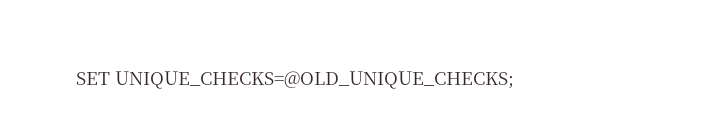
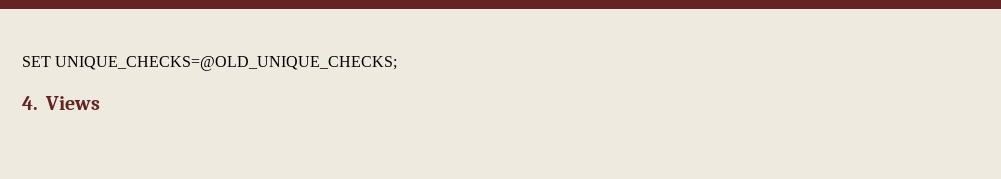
+ 4. Views

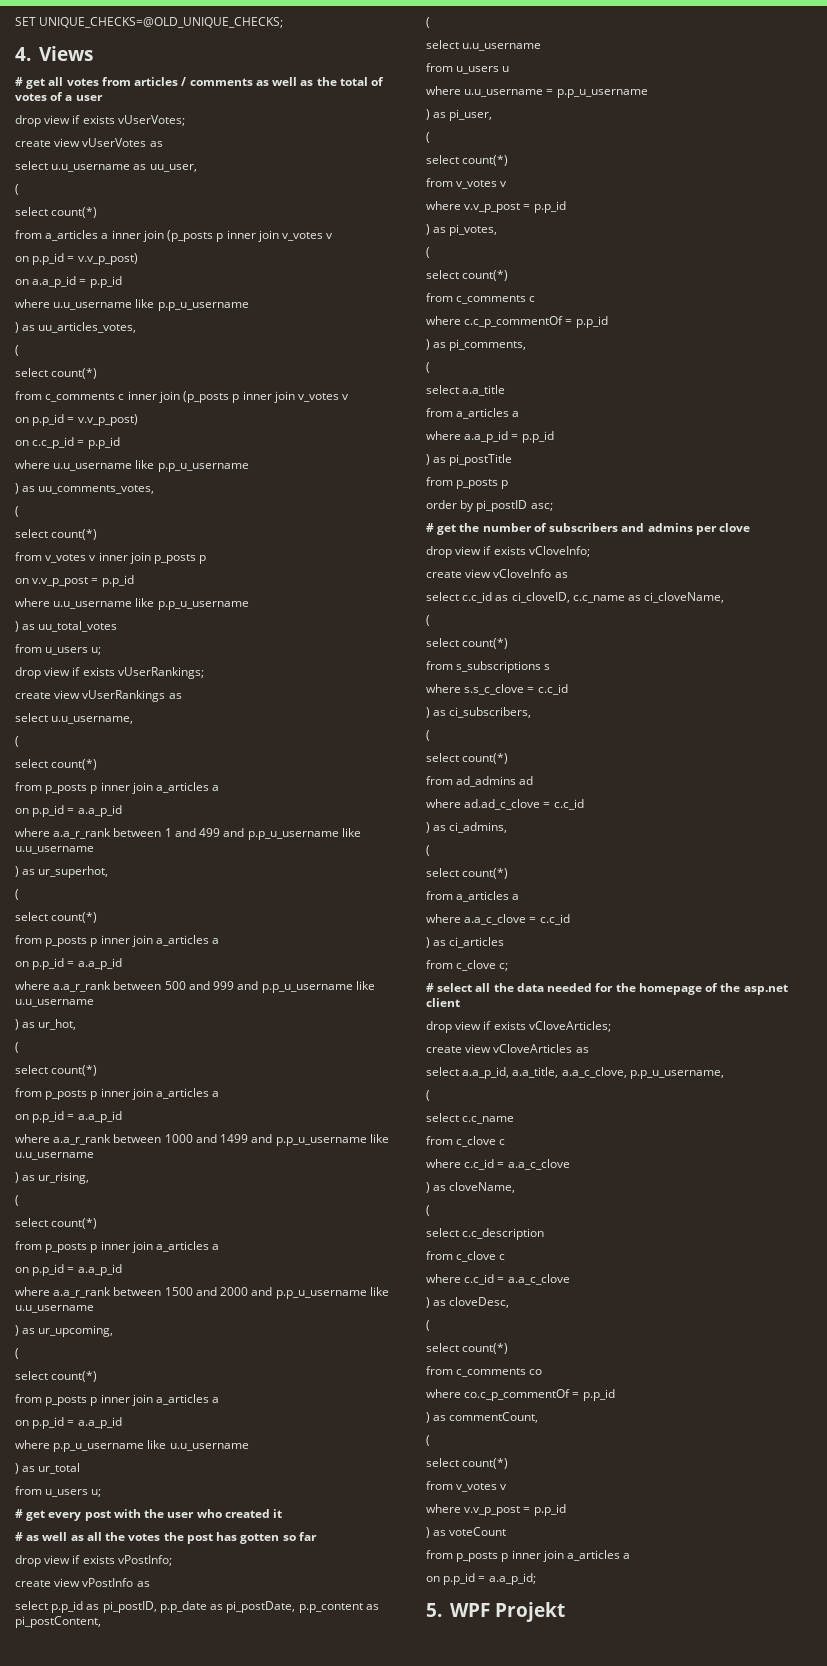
+ # get all votes from articles / comments as well as the total of votes of a user
+ drop view if exists vUserVotes;
+ create view vUserVotes as
+ select u.u_username as uu_user,
+ (
+ select count(*)
+ from a_articles a inner join (p_posts p inner join v_votes v
+ on p.p_id = v.v_p_post)
+ on a.a_p_id = p.p_id
+ where u.u_username like p.p_u_username
+ ) as uu_articles_votes,
+ (
+ select count(*)
+ from c_comments c inner join (p_posts p inner join v_votes v
+ on p.p_id = v.v_p_post)
+ on c.c_p_id = p.p_id
+ where u.u_username like p.p_u_username
+ ) as uu_comments_votes,
+ (
+ select count(*)
+ from v_votes v inner join p_posts p
+ on v.v_p_post = p.p_id
+ where u.u_username like p.p_u_username
+ ) as uu_total_votes
+ from u_users u;
+ drop view if exists vUserRankings;
+ create view vUserRankings as
+ select u.u_username,
+ (
+ select count(*)
+ from p_posts p inner join a_articles a
+ on p.p_id = a.a_p_id
+ where a.a_r_rank between 1 and 499 and p.p_u_username like u.u_username
+ ) as ur_superhot,
+ (
+ select count(*)
+ from p_posts p inner join a_articles a
+ on p.p_id = a.a_p_id
+ where a.a_r_rank between 500 and 999 and p.p_u_username like u.u_username
+ ) as ur_hot,
+ (
+ select count(*)
+ from p_posts p inner join a_articles a
+ on p.p_id = a.a_p_id
+ where a.a_r_rank between 1000 and 1499 and p.p_u_username like u.u_username
+ ) as ur_rising,
+ (
+ select count(*)
+ from p_posts p inner join a_articles a
+ on p.p_id = a.a_p_id
+ where a.a_r_rank between 1500 and 2000 and p.p_u_username like u.u_username
+ ) as ur_upcoming,
+ (
+ select count(*)
+ from p_posts p inner join a_articles a
+ on p.p_id = a.a_p_id
+ where p.p_u_username like u.u_username
+ ) as ur_total
+ from u_users u;
+ # get every post with the user who created it
+ # as well as all the votes the post has gotten so far
+ drop view if exists vPostInfo;
+ create view vPostInfo as
+ select p.p_id as pi_postID, p.p_date as pi_postDate, p.p_content as pi_postContent,
+ (
+ select u.u_username
+ from u_users u
+ where u.u_username = p.p_u_username
+ ) as pi_user,
+ (
+ select count(*)
+ from v_votes v
+ where v.v_p_post = p.p_id
+ ) as pi_votes,
+ (
+ select count(*)
+ from c_comments c
+ where c.c_p_commentOf = p.p_id
+ ) as pi_comments,
+ (
+ select a.a_title
+ from a_articles a
+ where a.a_p_id = p.p_id
+ ) as pi_postTitle
+ from p_posts p
+ order by pi_postID asc;
+ # get the number of subscribers and admins per clove
+ drop view if exists vCloveInfo;
+ create view vCloveInfo as
+ select c.c_id as ci_cloveID, c.c_name as ci_cloveName,
+ (
+ select count(*)
+ from s_subscriptions s
+ where s.s_c_clove = c.c_id
+ ) as ci_subscribers,
+ (
+ select count(*)
+ from ad_admins ad
+ where ad.ad_c_clove = c.c_id
+ ) as ci_admins,
+ (
+ select count(*)
+ from a_articles a
+ where a.a_c_clove = c.c_id
+ ) as ci_articles
+ from c_clove c;
+ # select all the data needed for the homepage of the asp.net client
+ drop view if exists vCloveArticles;
+ create view vCloveArticles as
+ select a.a_p_id, a.a_title, a.a_c_clove, p.p_u_username,
+ (
+ select c.c_name
+ from c_clove c
+ where c.c_id = a.a_c_clove
+ ) as cloveName,
+ (
+ select c.c_description
+ from c_clove c
+ where c.c_id = a.a_c_clove
+ ) as cloveDesc,
+ (
+ select count(*)
+ from c_comments co
+ where co.c_p_commentOf = p.p_id
+ ) as commentCount,
+ (
+ select count(*)
+ from v_votes v
+ where v.v_p_post = p.p_id
+ ) as voteCount
+ from p_posts p inner join a_articles a
+ on p.p_id = a.a_p_id;
+ 5. WPF Projekt

